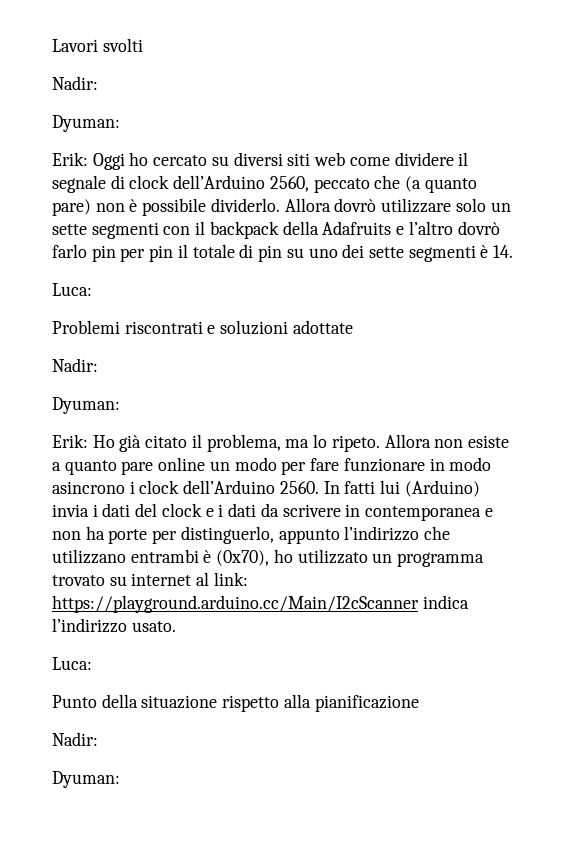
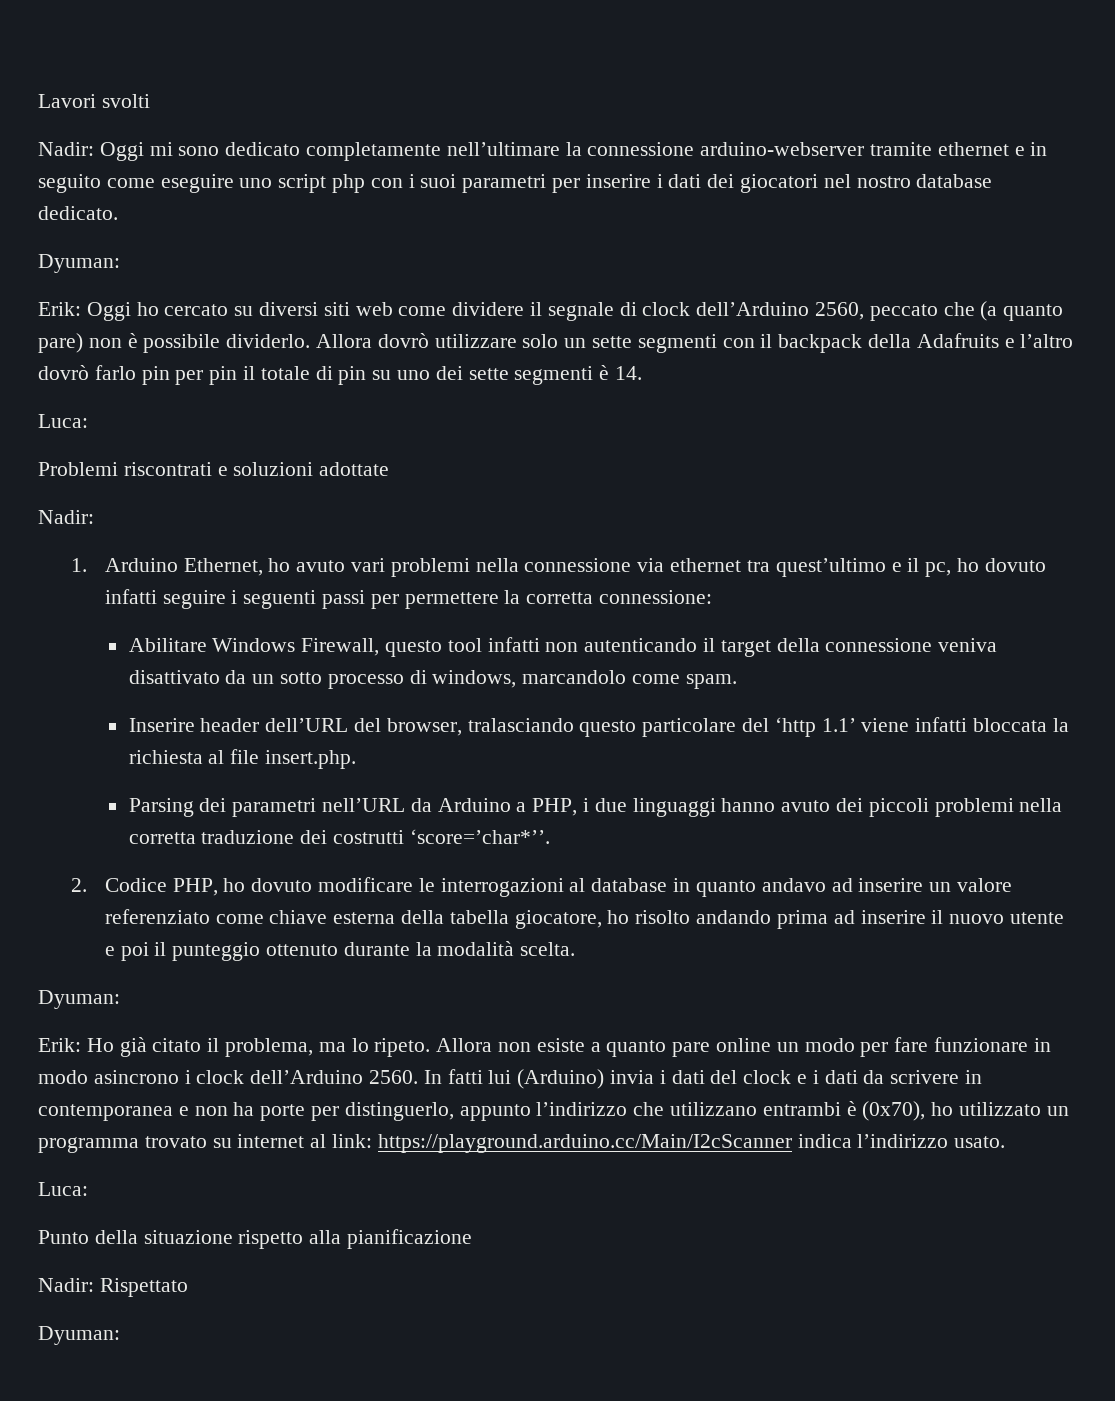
  Lavori svolti
- Nadir:
+ Nadir: Oggi mi sono dedicato completamente nell’ultimare la connessione arduino-webserver tramite ethernet e in seguito come eseguire uno script php con i suoi parametri per inserire i dati dei giocatori nel nostro database dedicato.
+ 1. Arduino Ethernet, ho avuto vari problemi nella connessione via ethernet tra quest’ultimo e il pc, ho dovuto infatti seguire i seguenti passi per permettere la corretta connessione:
+ Abilitare Windows Firewall, questo tool infatti non autenticando il target della connessione veniva disattivato da un sotto processo di windows, marcandolo come spam.
+ Inserire header dell’URL del browser, tralasciando questo particolare del ‘http 1.1’ viene infatti bloccata la richiesta al file insert.php.
+ Parsing dei parametri nell’URL da Arduino a PHP, i due linguaggi hanno avuto dei piccoli problemi nella corretta traduzione dei costrutti ‘score=’char*’’.
+ 2. Codice PHP, ho dovuto modificare le interrogazioni al database in quanto andavo ad inserire un valore referenziato come chiave esterna della tabella giocatore, ho risolto andando prima ad inserire il nuovo utente e poi il punteggio ottenuto durante la modalità scelta.
  Punto della situazione rispetto alla pianificazione
- Nadir:
+ Nadir: Rispettato

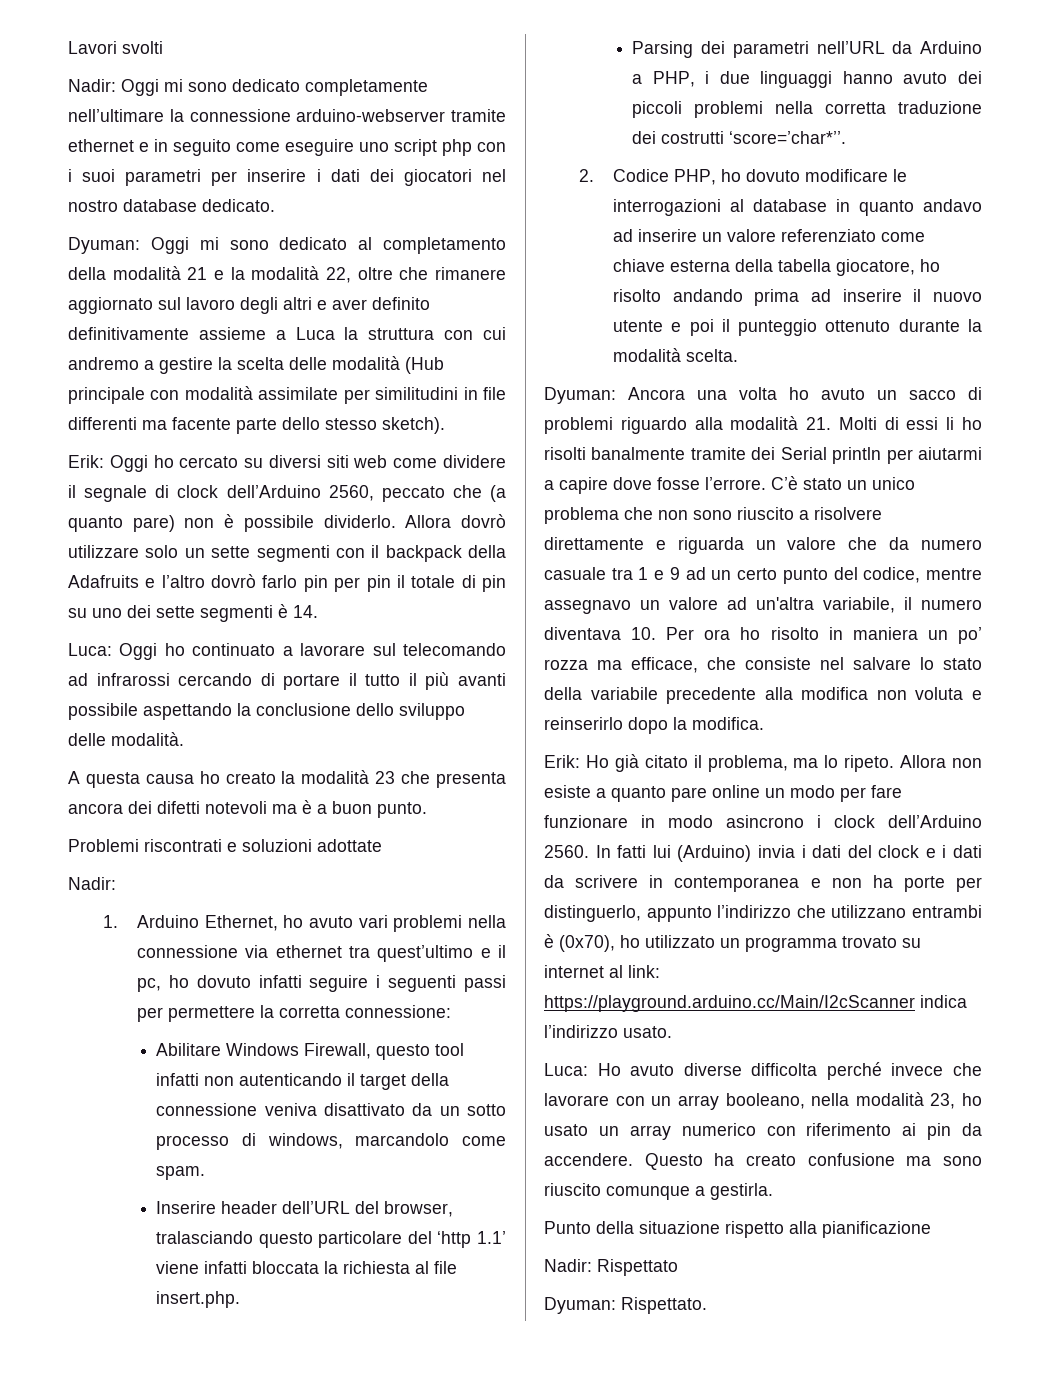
  Nadir: Oggi mi sono dedicato completamente nell’ultimare la connessione arduino-webserver tramite ethernet e in seguito come eseguire uno script php con i suoi parametri per inserire i dati dei giocatori nel nostro database dedicato.
- Dyuman:
+ Dyuman: Oggi mi sono dedicato al completamento della modalità 21 e la modalità 22, oltre che rimanere aggiornato sul lavoro degli altri e aver definito definitivamente assieme a Luca la struttura con cui andremo a gestire la scelta delle modalità (Hub principale con modalità assimilate per similitudini in file differenti ma facente parte dello stesso sketch).
  Allora dovrò utilizzare solo un sette segmenti con il backpack della Adafruits e l’altro dovrò farlo pin per pin il totale di pin su uno dei sette segmenti è 14.
- Luca:
+ Luca: Oggi ho continuato a lavorare sul telecomando ad infrarossi cercando di portare il tutto il più avanti possibile aspettando la conclusione dello sviluppo delle modalità.
+ A questa causa ho creato la modalità 23 che presenta ancora dei difetti notevoli ma è a buon punto.
  2. Codice PHP, ho dovuto modificare le interrogazioni al database in quanto andavo ad inserire un valore referenziato come chiave esterna della tabella giocatore, ho risolto andando prima ad inserire il nuovo utente e poi il punteggio ottenuto durante la modalità scelta.
- Dyuman:
+ Dyuman: Ancora una volta ho avuto un sacco di problemi riguardo alla modalità 21. Molti di essi li ho risolti banalmente tramite dei Serial println per aiutarmi a capire dove fosse l’errore. C’è stato un unico problema che non sono riuscito a risolvere direttamente e riguarda un valore che da numero casuale tra 1 e 9 ad un certo punto del codice, mentre assegnavo un valore ad un'altra variabile, il numero diventava 10. Per ora ho risolto in maniera un po’ rozza ma efficace, che consiste nel salvare lo stato della variabile precedente alla modifica non voluta e reinserirlo dopo la modifica.
  In fatti lui (Arduino) invia i dati del clock e i dati da scrivere in contemporanea e non ha porte per distinguerlo, appunto l’indirizzo che utilizzano entrambi è (0x70), ho utilizzato un programma trovato su internet al link: https://playground.arduino.cc/Main/I2cScanner indica l’indirizzo usato.
- Luca:
+ Luca: Ho avuto diverse difficolta perché invece che lavorare con un array booleano, nella modalità 23, ho usato un array numerico con riferimento ai pin da accendere. Questo ha creato confusione ma sono riuscito comunque a gestirla.
  Nadir: Rispettato
- Dyuman:
+ Dyuman: Rispettato.

